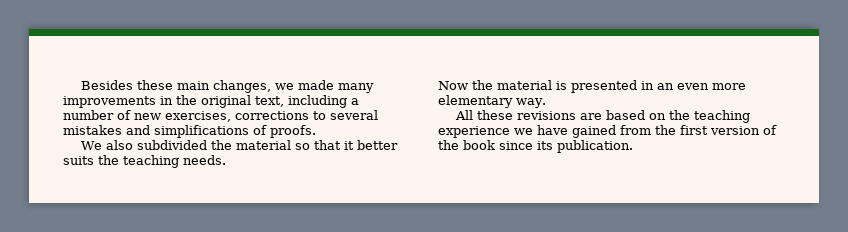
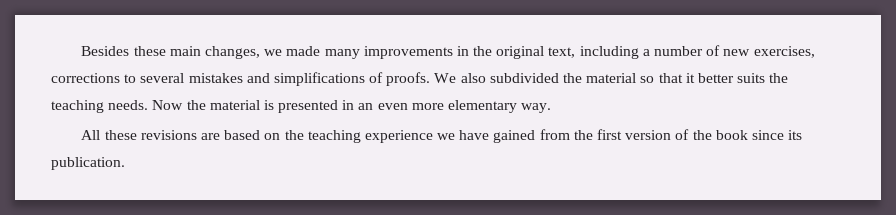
- Besides these main changes, we made many improvements in the original text, including a number of new exercises, corrections to several mistakes and simplifications of proofs.
- We also subdivided the material so that it better suits the teaching needs.
- Now the material is presented in an even more elementary way.
+ Besides these main changes, we made many improvements in the original text, including a number of new exercises, corrections to several mistakes and simplifications of proofs. We also subdivided the material so that it better suits the teaching needs. Now the material is presented in an even more elementary way.

